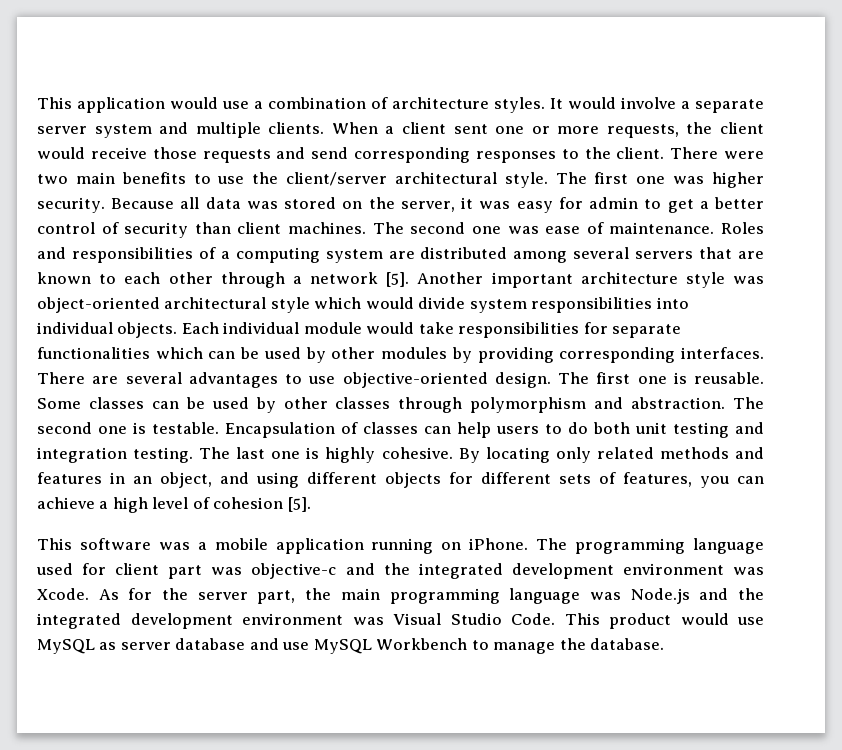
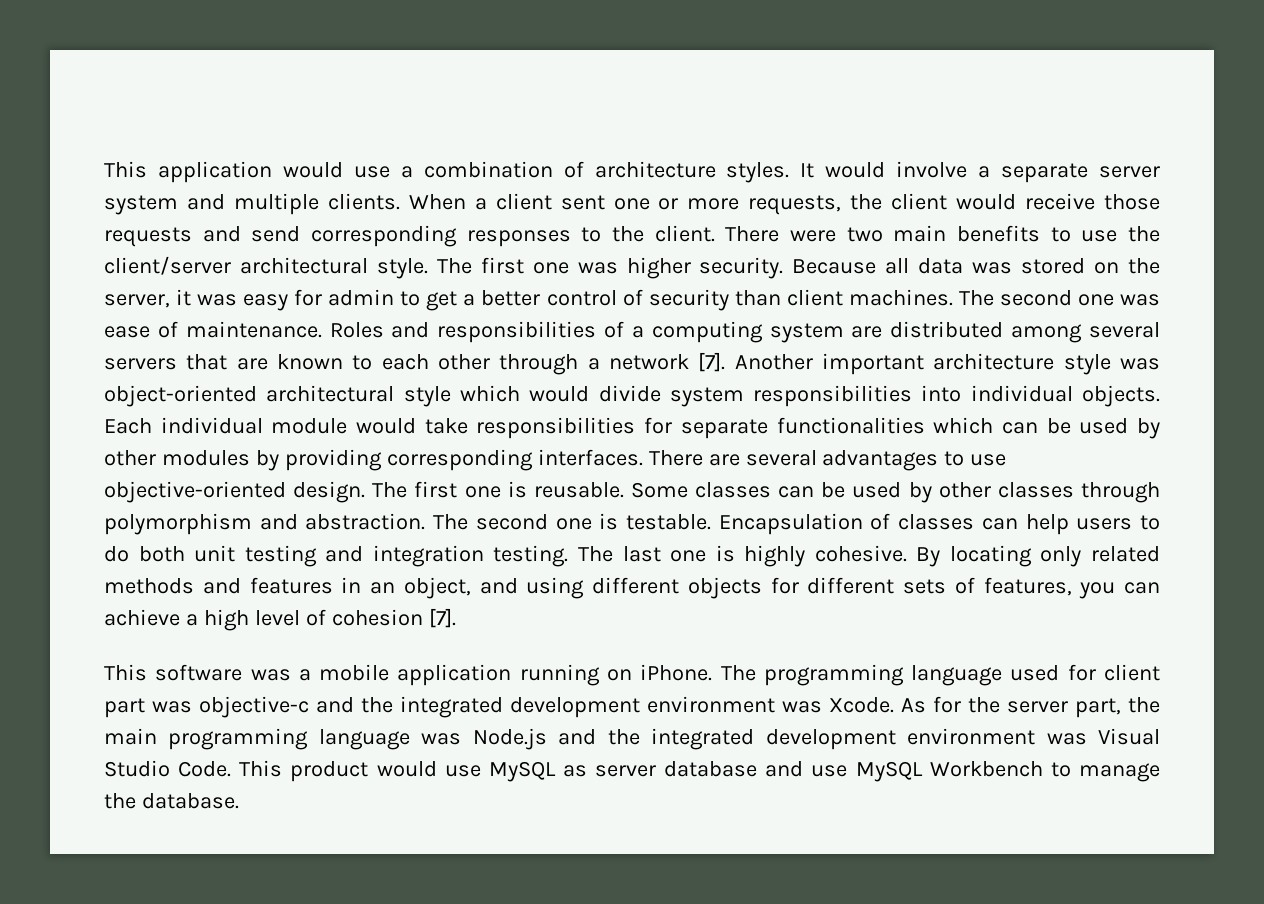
- Roles and responsibilities of a computing system are distributed among several servers that are known to each other through a network [5].
+ Roles and responsibilities of a computing system are distributed among several servers that are known to each other through a network [7].
- By locating only related methods and features in an object, and using different objects for different sets of features, you can achieve a high level of cohesion [5].
+ By locating only related methods and features in an object, and using different objects for different sets of features, you can achieve a high level of cohesion [7].

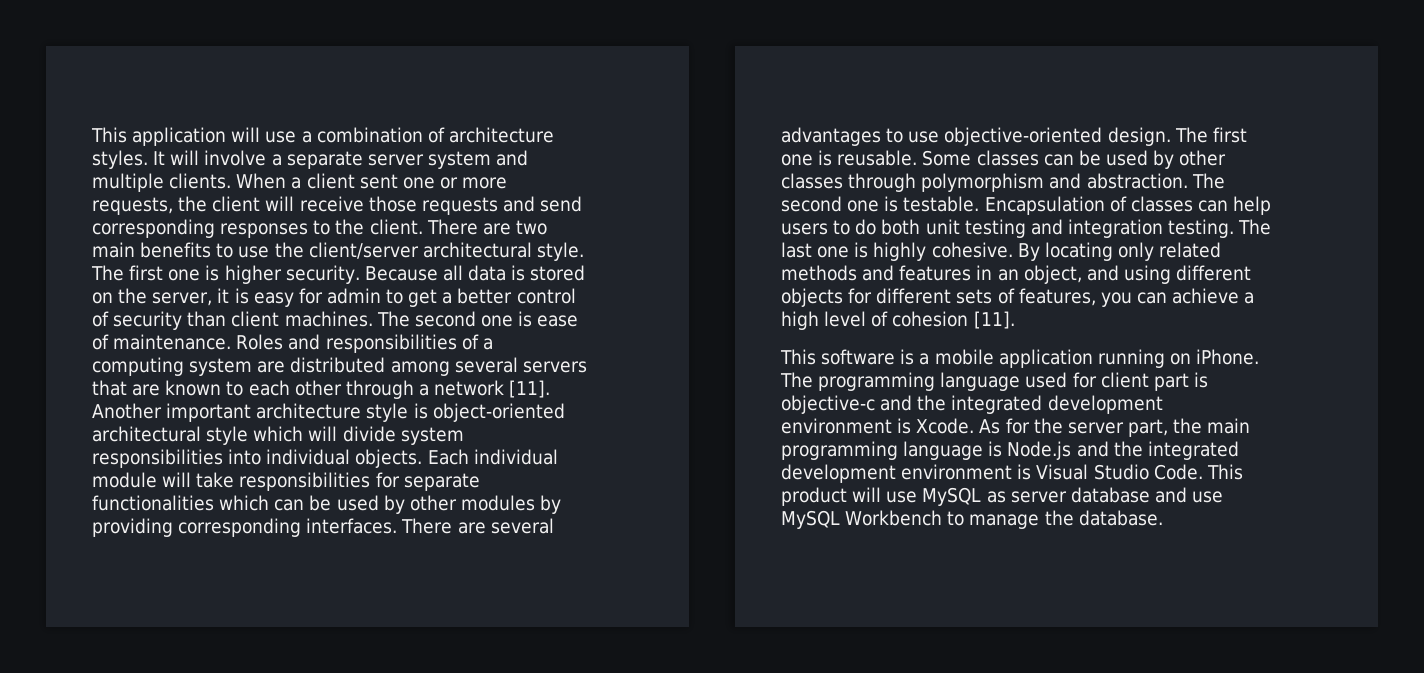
- This application would use a combination of architecture styles.
+ This application will use a combination of architecture styles.
- It would involve a separate server system and multiple clients.
+ It will involve a separate server system and multiple clients.
- When a client sent one or more requests, the client would receive those requests and send corresponding responses to the client.
+ When a client sent one or more requests, the client will receive those requests and send corresponding responses to the client.
- There were two main benefits to use the client/server architectural style.
+ There are two main benefits to use the client/server architectural style.
- The first one was higher security.
+ The first one is higher security.
- Because all data was stored on the server, it was easy for admin to get a better control of security than client machines.
+ Because all data is stored on the server, it is easy for admin to get a better control of security than client machines.
- The second one was ease of maintenance.
+ The second one is ease of maintenance.
- Roles and responsibilities of a computing system are distributed among several servers that are known to each other through a network [7].
+ Roles and responsibilities of a computing system are distributed among several servers that are known to each other through a network [11].
- Another important architecture style was object-oriented architectural style which would divide system responsibilities into individual objects.
+ Another important architecture style is object-oriented architectural style which will divide system responsibilities into individual objects.
- Each individual module would take responsibilities for separate functionalities which can be used by other modules by providing corresponding interfaces.
+ Each individual module will take responsibilities for separate functionalities which can be used by other modules by providing corresponding interfaces.
- By locating only related methods and features in an object, and using different objects for different sets of features, you can achieve a high level of cohesion [7].
+ By locating only related methods and features in an object, and using different objects for different sets of features, you can achieve a high level of cohesion [11].
- This software was a mobile application running on iPhone.
+ This software is a mobile application running on iPhone.
- The programming language used for client part was objective-c and the integrated development environment was Xcode.
+ The programming language used for client part is objective-c and the integrated development environment is Xcode.
- As for the server part, the main programming language was Node.js and the integrated development environment was Visual Studio Code.
+ As for the server part, the main programming language is Node.js and the integrated development environment is Visual Studio Code.
- This product would use MySQL as server database and use MySQL Workbench to manage the database.
+ This product will use MySQL as server database and use MySQL Workbench to manage the database.

